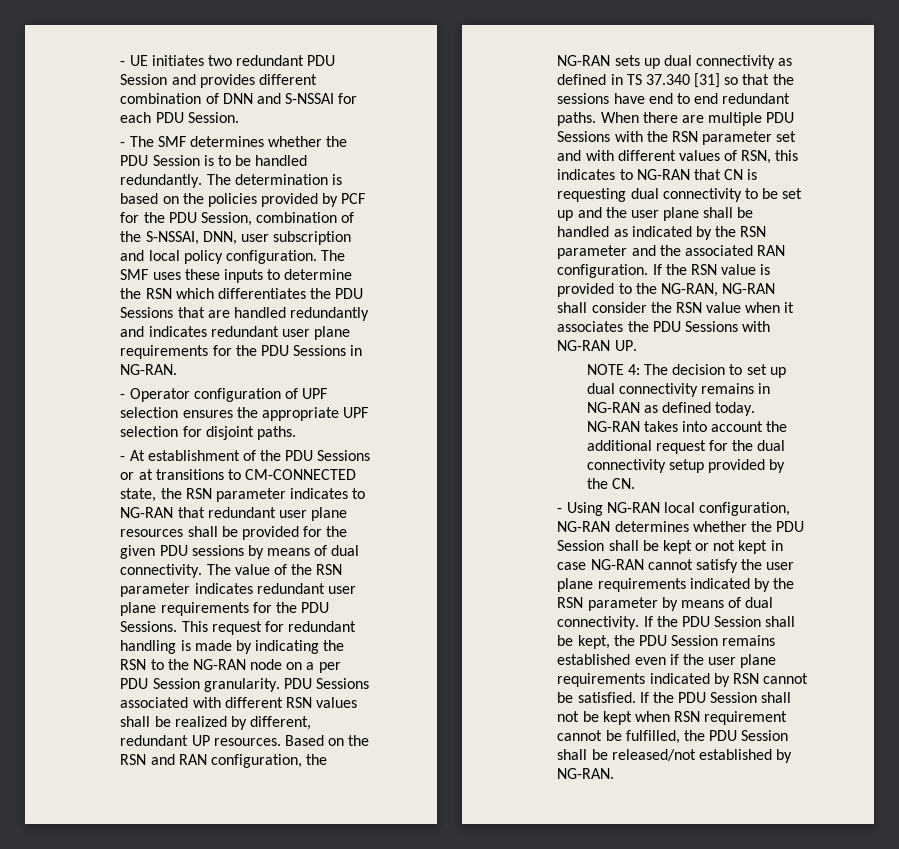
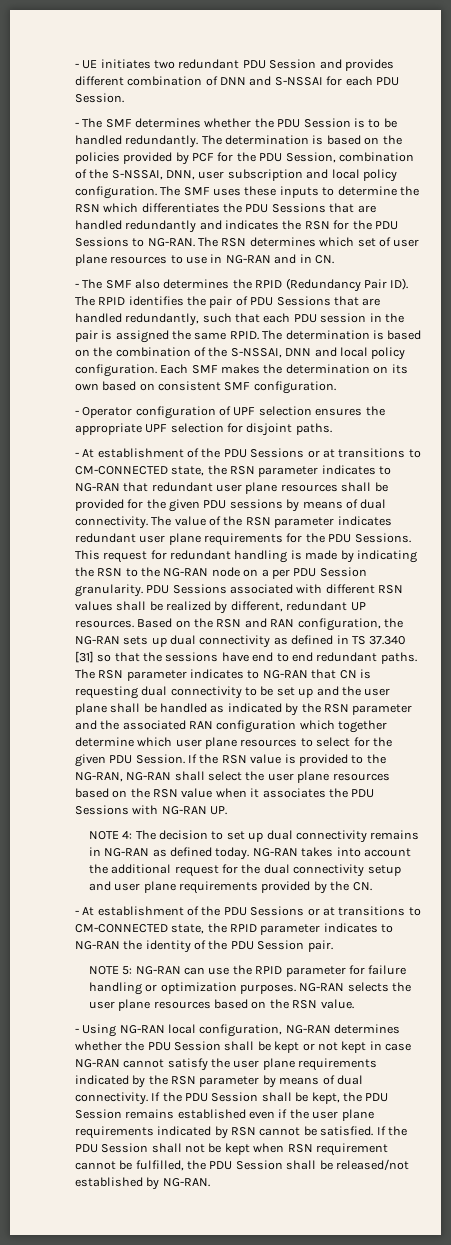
- The SMF uses these inputs to determine the RSN which differentiates the PDU Sessions that are handled redundantly and indicates redundant user plane requirements for the PDU Sessions in NG-RAN.
+ The SMF uses these inputs to determine the RSN which differentiates the PDU Sessions that are handled redundantly and indicates the RSN for the PDU Sessions to NG-RAN. The RSN determines which set of user plane resources to use in NG-RAN and in CN.
+ - The SMF also determines the RPID (Redundancy Pair ID). The RPID identifies the pair of PDU Sessions that are handled redundantly, such that each PDU session in the pair is assigned the same RPID. The determination is based on the combination of the S-NSSAI, DNN and local policy configuration. Each SMF makes the determination on its own based on consistent SMF configuration.
- When there are multiple PDU Sessions with the RSN parameter set and with different values of RSN, this indicates to NG-RAN that CN is requesting dual connectivity to be set up and the user plane shall be handled as indicated by the RSN parameter and the associated RAN configuration.
+ The RSN parameter indicates to NG-RAN that CN is requesting dual connectivity to be set up and the user plane shall be handled as indicated by the RSN parameter and the associated RAN configuration which together determine which user plane resources to select for the given PDU Session.
- If the RSN value is provided to the NG-RAN, NG-RAN shall consider the RSN value when it associates the PDU Sessions with NG-RAN UP.
+ If the RSN value is provided to the NG-RAN, NG-RAN shall select the user plane resources based on the RSN value when it associates the PDU Sessions with NG-RAN UP.
- NG-RAN takes into account the additional request for the dual connectivity setup provided by the CN.
+ NG-RAN takes into account the additional request for the dual connectivity setup and user plane requirements provided by the CN.
+ - At establishment of the PDU Sessions or at transitions to CM-CONNECTED state, the RPID parameter indicates to NG-RAN the identity of the PDU Session pair.
+ NOTE 5: NG-RAN can use the RPID parameter for failure handling or optimization purposes. NG-RAN selects the user plane resources based on the RSN value.

